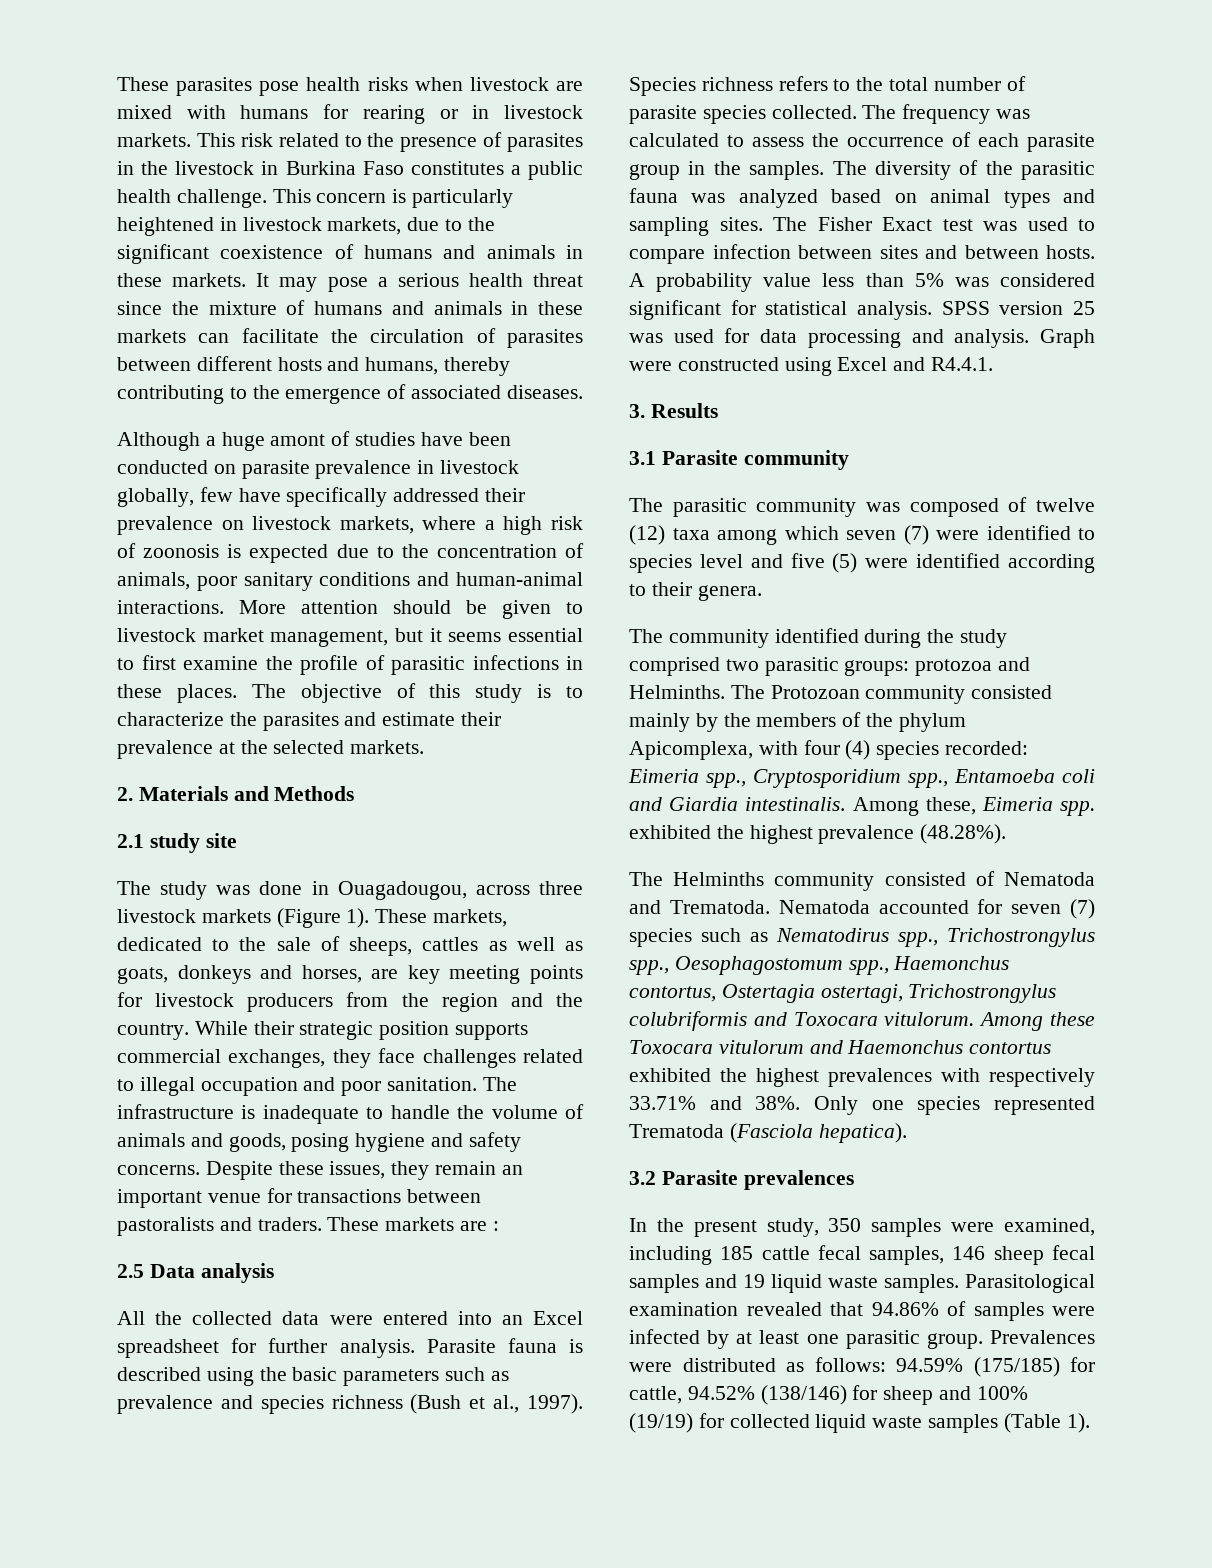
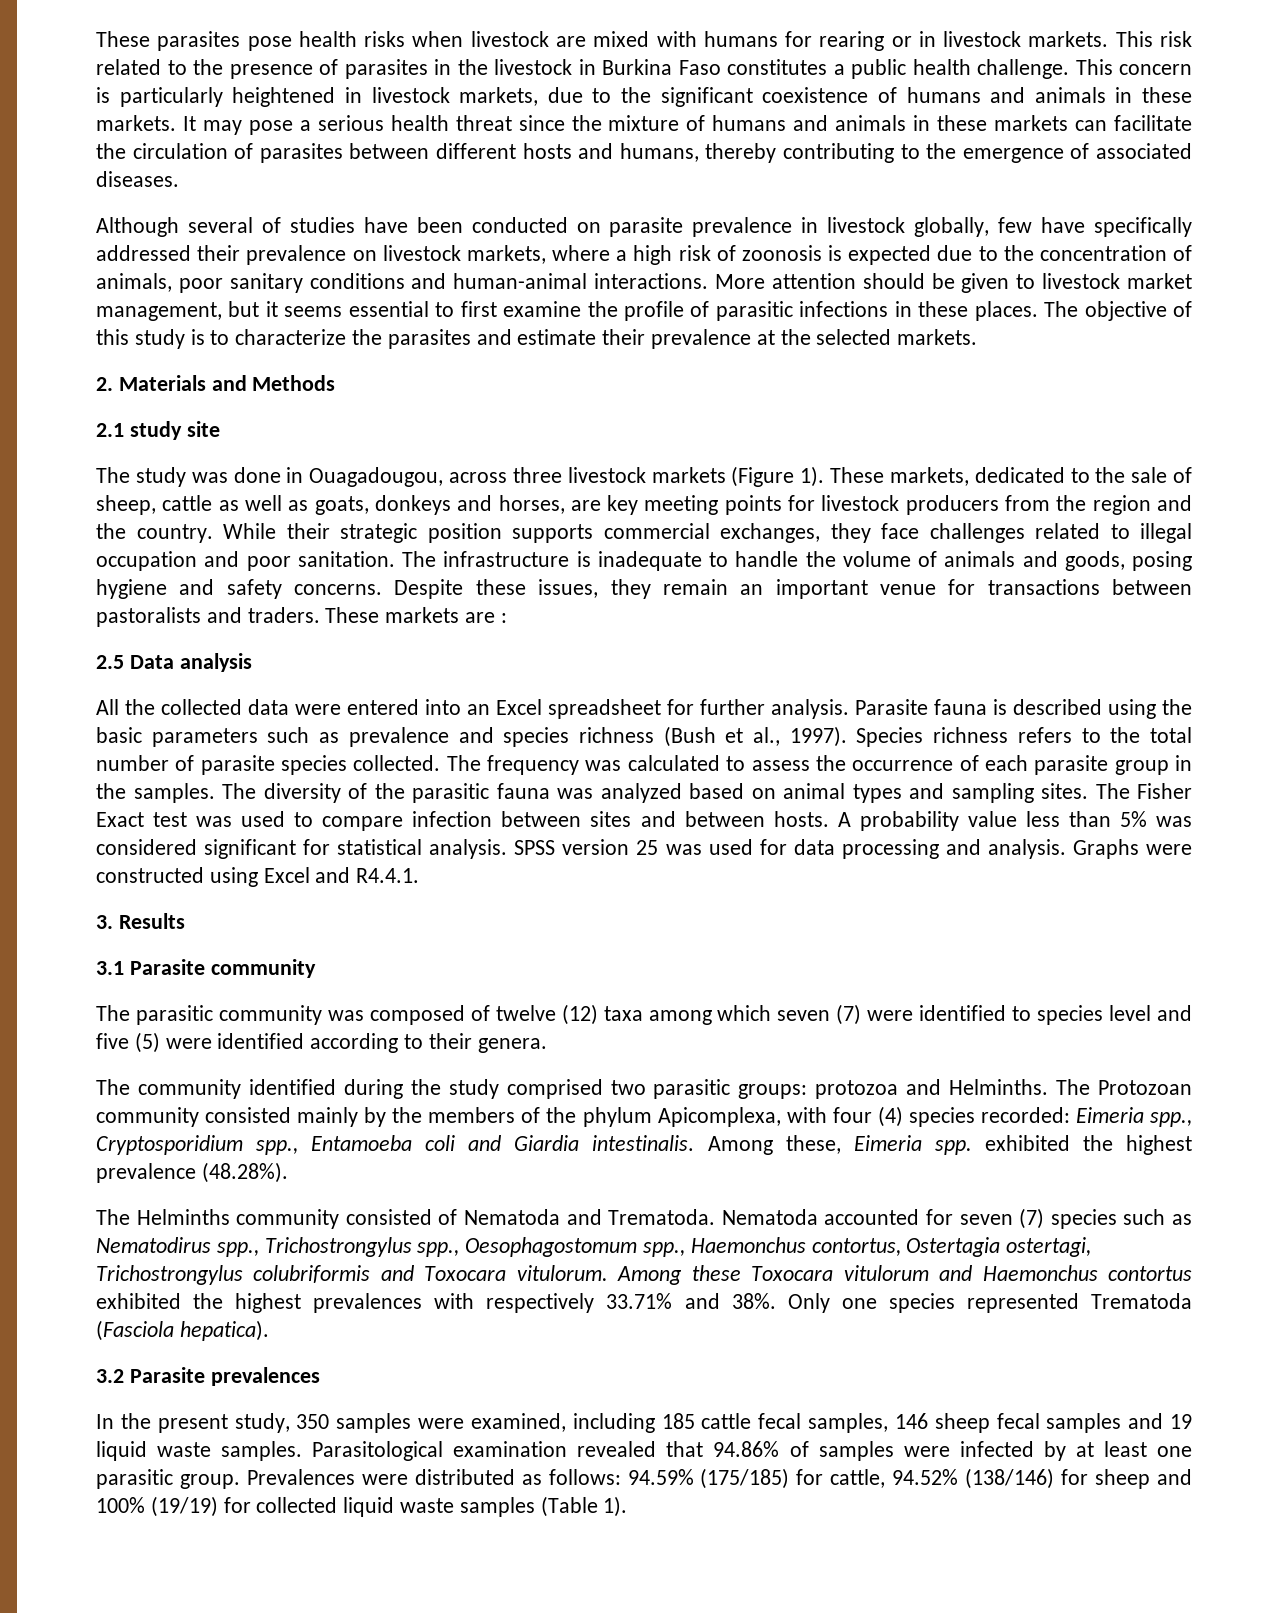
- Although a huge amont of studies have been conducted on parasite prevalence in livestock globally, few have specifically addressed their prevalence on livestock markets, where a high risk of zoonosis is expected due to the concentration of animals, poor sanitary conditions and human-animal interactions.
+ Although several of studies have been conducted on parasite prevalence in livestock globally, few have specifically addressed their prevalence on livestock markets, where a high risk of zoonosis is expected due to the concentration of animals, poor sanitary conditions and human-animal interactions.
- These markets, dedicated to the sale of sheeps, cattles as well as goats, donkeys and horses, are key meeting points for livestock producers from the region and the country.
+ These markets, dedicated to the sale of sheep, cattle as well as goats, donkeys and horses, are key meeting points for livestock producers from the region and the country.
- Graph were constructed using Excel and R4.4.1.
+ Graphs were constructed using Excel and R4.4.1.

